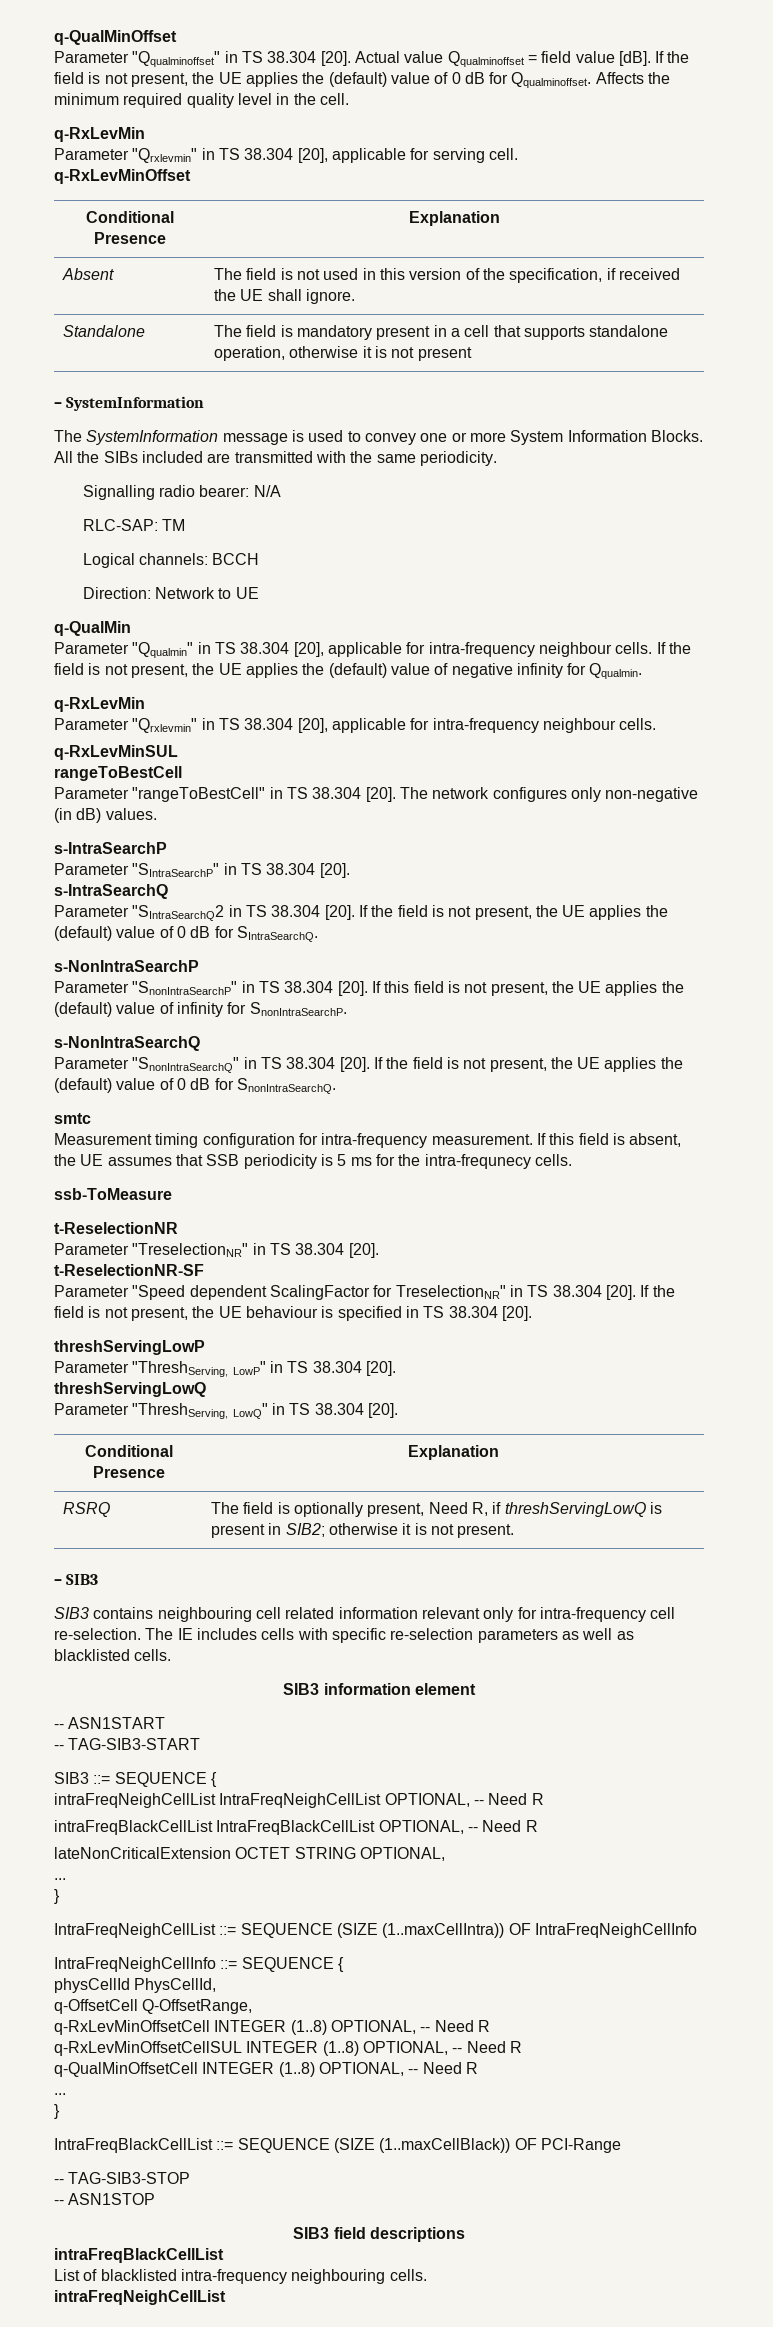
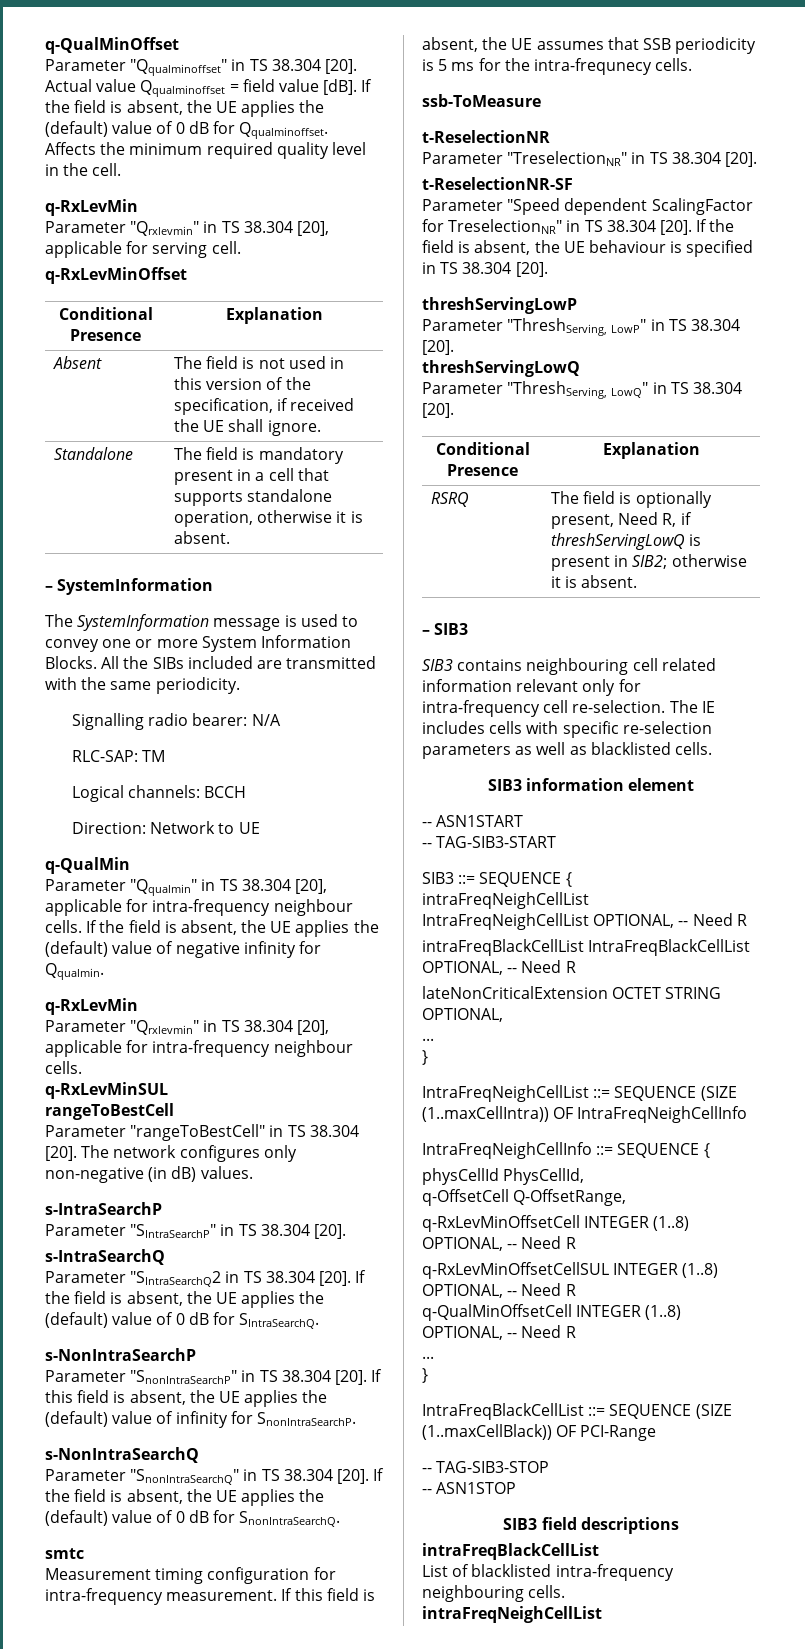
- If the field is not present, the UE applies the (default) value of 0 dB for Qqualminoffset.
+ If the field is absent, the UE applies the (default) value of 0 dB for Qqualminoffset.
- Standalone | The field is mandatory present in a cell that supports standalone operation, otherwise it is not present
+ Standalone | The field is mandatory present in a cell that supports standalone operation, otherwise it is absent.
- If the field is not present, the UE applies the (default) value of negative infinity for Qqualmin.
+ If the field is absent, the UE applies the (default) value of negative infinity for Qqualmin.
- If the field is not present, the UE applies the (default) value of 0 dB for SIntraSearchQ.
+ If the field is absent, the UE applies the (default) value of 0 dB for SIntraSearchQ.
- If this field is not present, the UE applies the (default) value of infinity for SnonIntraSearchP.
+ If this field is absent, the UE applies the (default) value of infinity for SnonIntraSearchP.
- If the field is not present, the UE applies the (default) value of 0 dB for SnonIntraSearchQ.
+ If the field is absent, the UE applies the (default) value of 0 dB for SnonIntraSearchQ.
- If the field is not present, the UE behaviour is specified in TS 38.304 [20].
+ If the field is absent, the UE behaviour is specified in TS 38.304 [20].
- RSRQ | The field is optionally present, Need R, if threshServingLowQ is present in SIB2; otherwise it is not present.
+ RSRQ | The field is optionally present, Need R, if threshServingLowQ is present in SIB2; otherwise it is absent.

